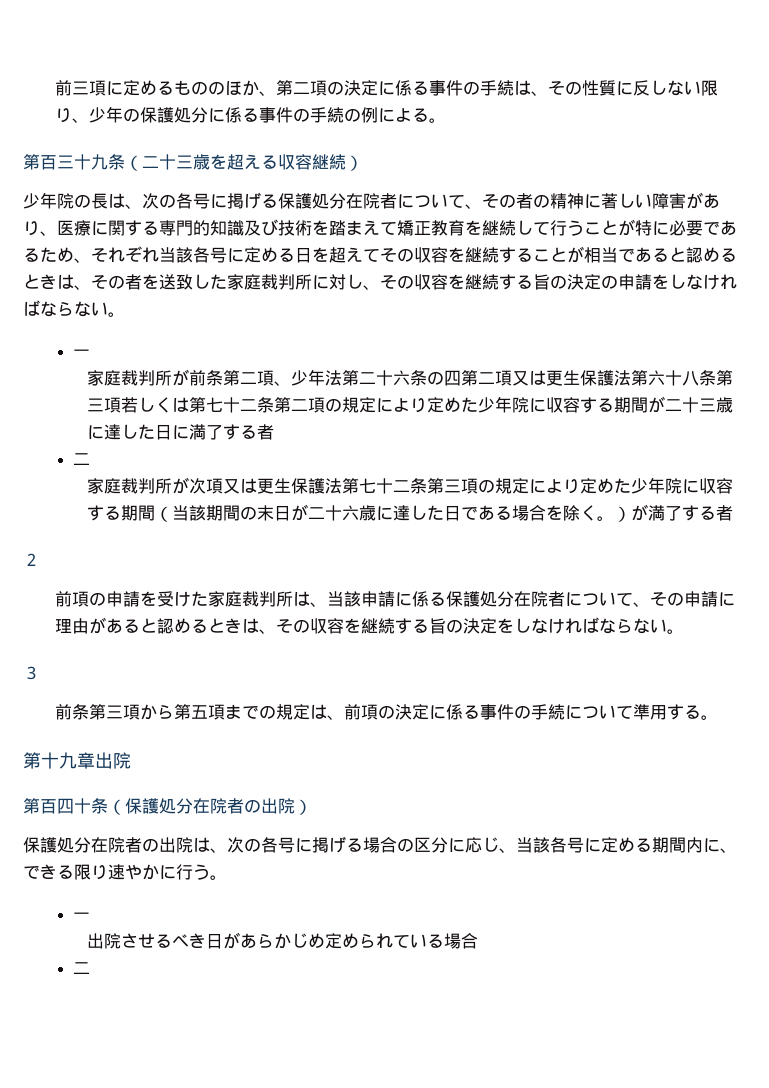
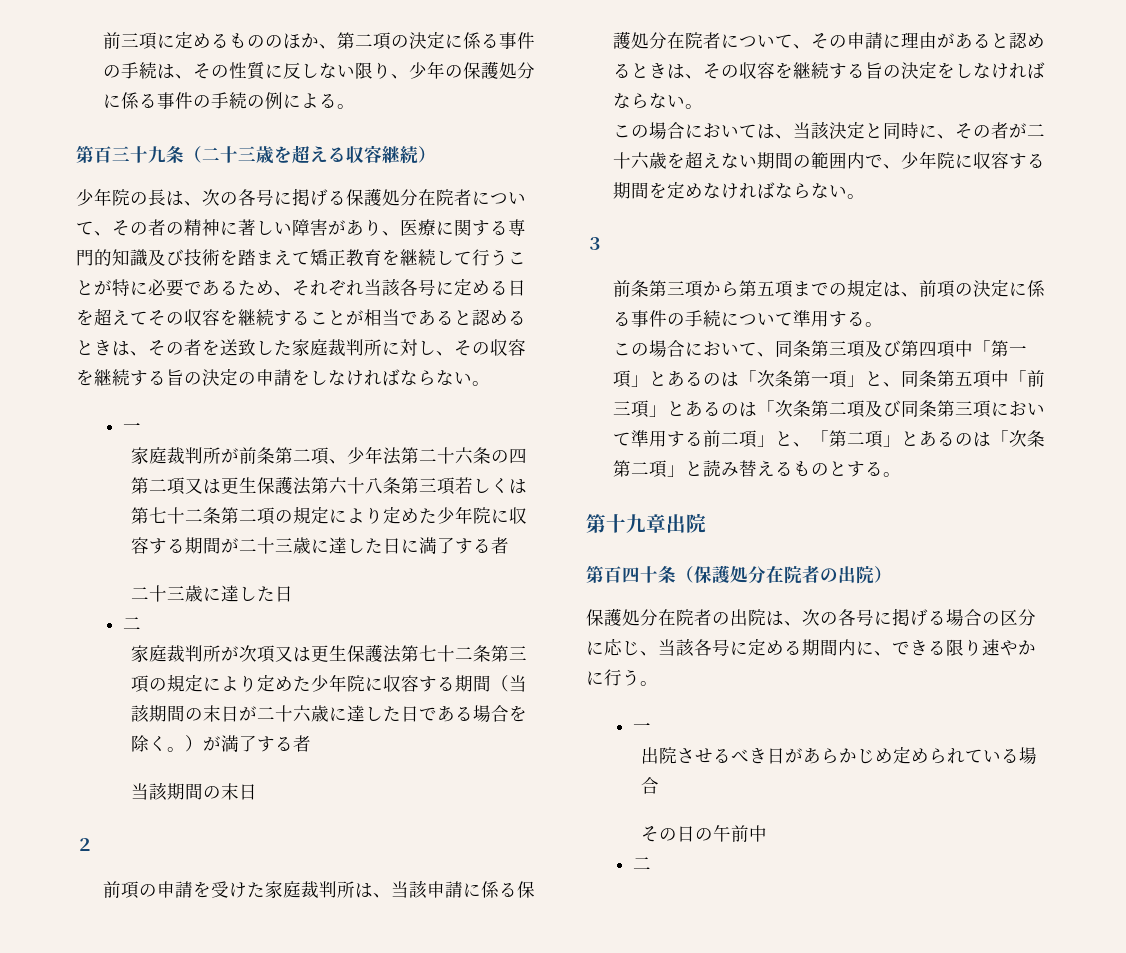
  家庭裁判所が前条第二項、少年法第二十六条の四第二項又は更生保護法第六十八条第三項若しくは第七十二条第二項の規定により定めた少年院に収容する期間が二十三歳に達した日に満了する者
+ 二十三歳に達した日
  家庭裁判所が次項又は更生保護法第七十二条第三項の規定により定めた少年院に収容する期間（当該期間の末日が二十六歳に達した日である場合を除く。）が満了する者
+ 当該期間の末日
+ この場合においては、当該決定と同時に、その者が二十六歳を超えない期間の範囲内で、少年院に収容する期間を定めなければならない。
+ この場合において、同条第三項及び第四項中「第一項」とあるのは「次条第一項」と、同条第五項中「前三項」とあるのは「次条第二項及び同条第三項において準用する前二項」と、「第二項」とあるのは「次条第二項」と読み替えるものとする。
+ その日の午前中

